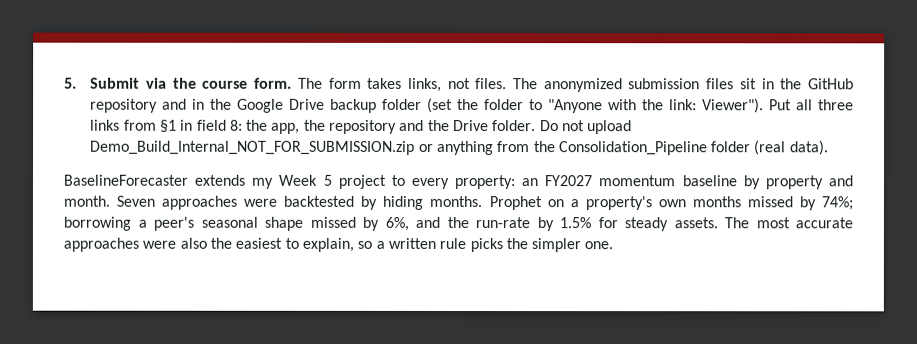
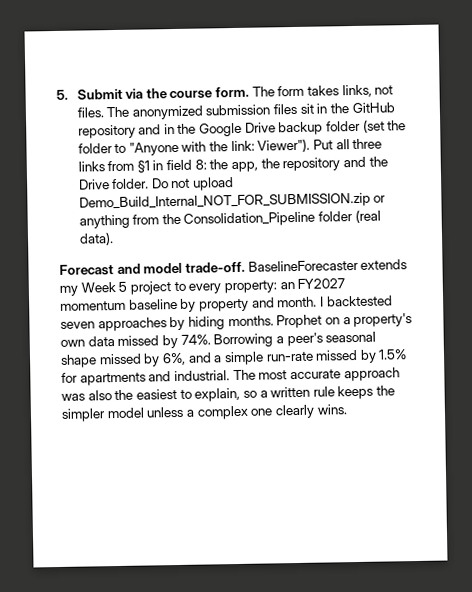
+ Forecast and model trade-off.
- Seven approaches were backtested by hiding months.
+ I backtested seven approaches by hiding months.
- Prophet on a property's own months missed by 74%; borrowing a peer's seasonal shape missed by 6%, and the run-rate by 1.5% for steady assets.
+ Prophet on a property's own data missed by 74%. Borrowing a peer's seasonal shape missed by 6%, and a simple run-rate missed by 1.5% for apartments and industrial.
- The most accurate approaches were also the easiest to explain, so a written rule picks the simpler one.
+ The most accurate approach was also the easiest to explain, so a written rule keeps the simpler model unless a complex one clearly wins.

